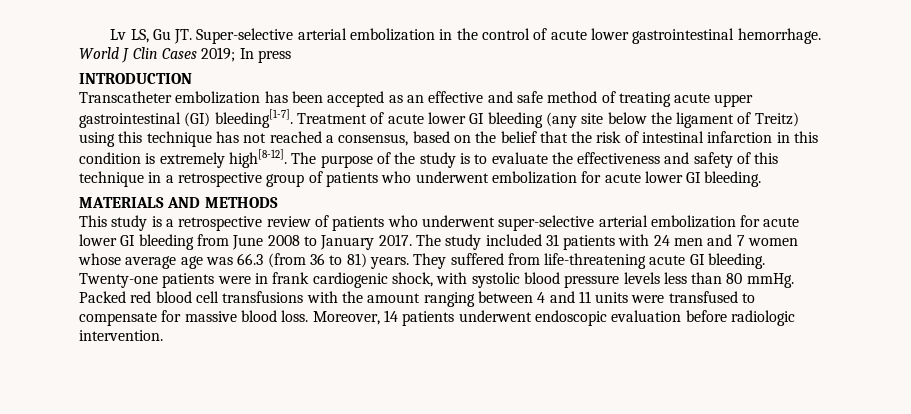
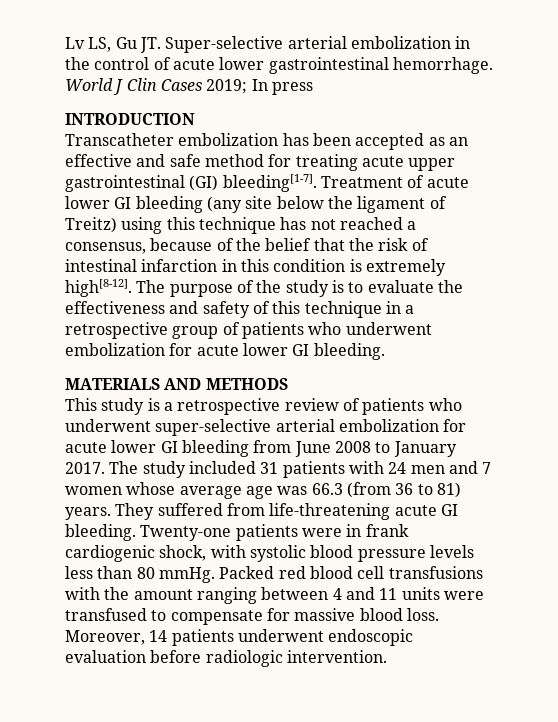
- Transcatheter embolization has been accepted as an effective and safe method of treating acute upper gastrointestinal (GI) bleeding[1-7].
+ Transcatheter embolization has been accepted as an effective and safe method for treating acute upper gastrointestinal (GI) bleeding[1-7].
- Treatment of acute lower GI bleeding (any site below the ligament of Treitz) using this technique has not reached a consensus, based on the belief that the risk of intestinal infarction in this condition is extremely high[8-12].
+ Treatment of acute lower GI bleeding (any site below the ligament of Treitz) using this technique has not reached a consensus, because of the belief that the risk of intestinal infarction in this condition is extremely high[8-12].

